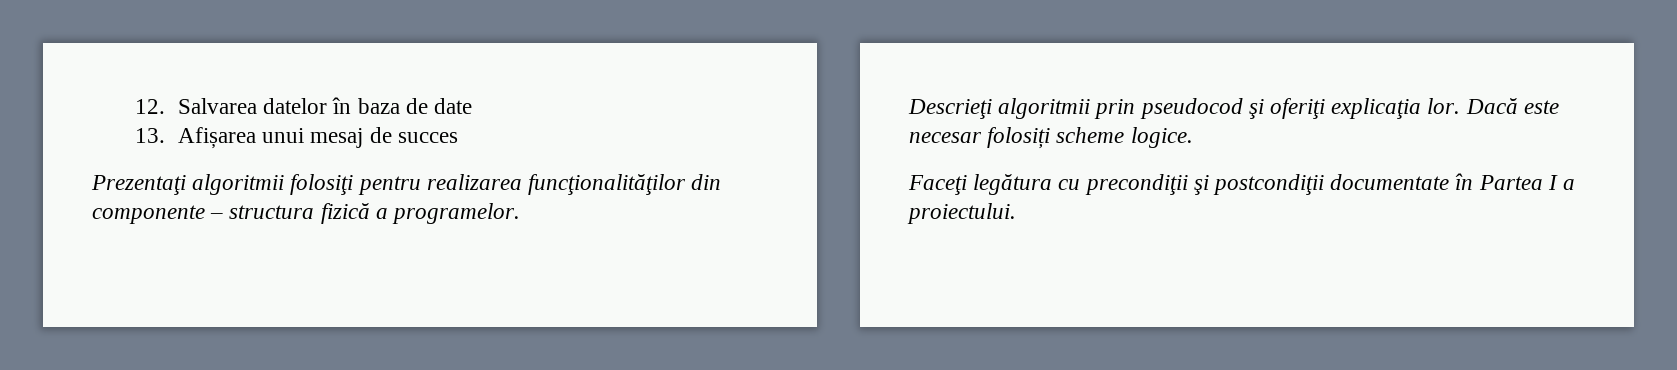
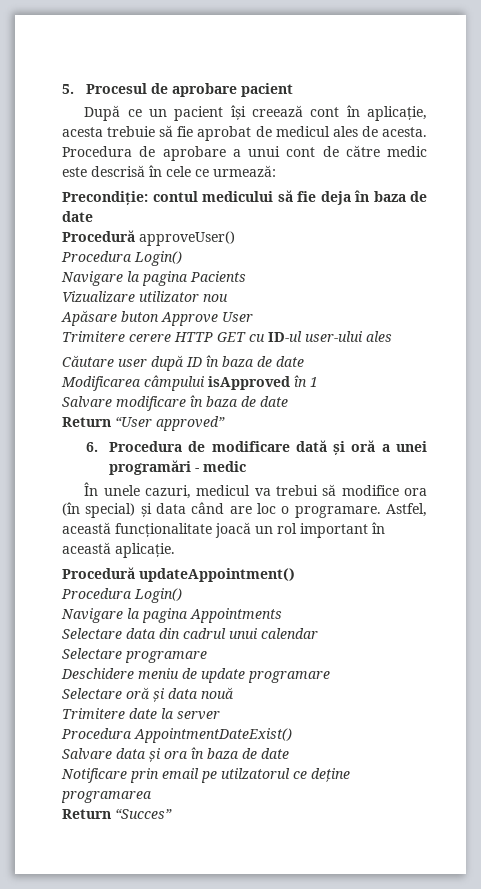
- 12. Salvarea datelor în baza de date
- 13. Afișarea unui mesaj de succes
- Prezentaţi algoritmii folosiţi pentru realizarea funcţionalităţilor din componente – structura fizică a programelor.
- Descrieţi algoritmii prin pseudocod şi oferiţi explicaţia lor. Dacă este necesar folosiți scheme logice.
- Faceţi legătura cu precondiţii şi postcondiţii documentate în Partea I a proiectului.
+ 5. Procesul de aprobare pacient
+ După ce un pacient își creează cont în aplicație, acesta trebuie să fie aprobat de medicul ales de acesta. Procedura de aprobare a unui cont de către medic este descrisă în cele ce urmează:
+ Precondiție: contul medicului să fie deja în baza de date
+ Procedură approveUser()
+ Procedura Login()
+ Navigare la pagina Pacients
+ Vizualizare utilizator nou
+ Apăsare buton Approve User
+ Trimitere cerere HTTP GET cu ID-ul user-ului ales
+ Căutare user după ID în baza de date
+ Modificarea câmpului isApproved în 1
+ Salvare modificare în baza de date
+ Return “User approved”
+ 6. Procedura de modificare dată și oră a unei programări - medic
+ În unele cazuri, medicul va trebui să modifice ora (în special) și data când are loc o programare. Astfel, această funcționalitate joacă un rol important în această aplicație.
+ Procedură updateAppointment()
+ Procedura Login()
+ Navigare la pagina Appointments
+ Selectare data din cadrul unui calendar
+ Selectare programare
+ Deschidere meniu de update programare
+ Selectare oră și data nouă
+ Trimitere date la server
+ Procedura AppointmentDateExist()
+ Salvare data și ora în baza de date
+ Notificare prin email pe utilzatorul ce deține programarea
+ Return “Succes”

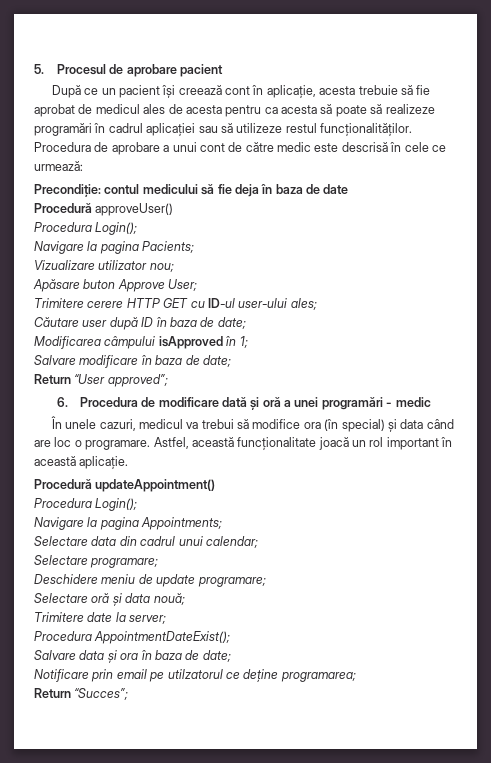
- După ce un pacient își creează cont în aplicație, acesta trebuie să fie aprobat de medicul ales de acesta.
+ După ce un pacient își creează cont în aplicație, acesta trebuie să fie aprobat de medicul ales de acesta pentru ca acesta să poate să realizeze programări în cadrul aplicației sau să utilizeze restul funcționalităților.
  Procedură approveUser()
- Procedura Login()
- Navigare la pagina Pacients
+ Procedura Login();
+ Navigare la pagina Pacients;
- Vizualizare utilizator nou
+ Vizualizare utilizator nou;
- Apăsare buton Approve User
+ Apăsare buton Approve User;
- Trimitere cerere HTTP GET cu ID-ul user-ului ales
+ Trimitere cerere HTTP GET cu ID-ul user-ului ales;
- Căutare user după ID în baza de date
+ Căutare user după ID în baza de date;
- Modificarea câmpului isApproved în 1
+ Modificarea câmpului isApproved în 1;
- Salvare modificare în baza de date
+ Salvare modificare în baza de date;
- Return “User approved”
+ Return “User approved”;
  Procedură updateAppointment()
- Procedura Login()
- Navigare la pagina Appointments
+ Procedura Login();
+ Navigare la pagina Appointments;
- Selectare data din cadrul unui calendar
- Selectare programare
+ Selectare data din cadrul unui calendar;
+ Selectare programare;
- Deschidere meniu de update programare
+ Deschidere meniu de update programare;
- Selectare oră și data nouă
+ Selectare oră și data nouă;
- Trimitere date la server
- Procedura AppointmentDateExist()
+ Trimitere date la server;
+ Procedura AppointmentDateExist();
- Salvare data și ora în baza de date
+ Salvare data și ora în baza de date;
- Notificare prin email pe utilzatorul ce deține programarea
- Return “Succes”
+ Notificare prin email pe utilzatorul ce deține programarea;
+ Return “Succes”;

